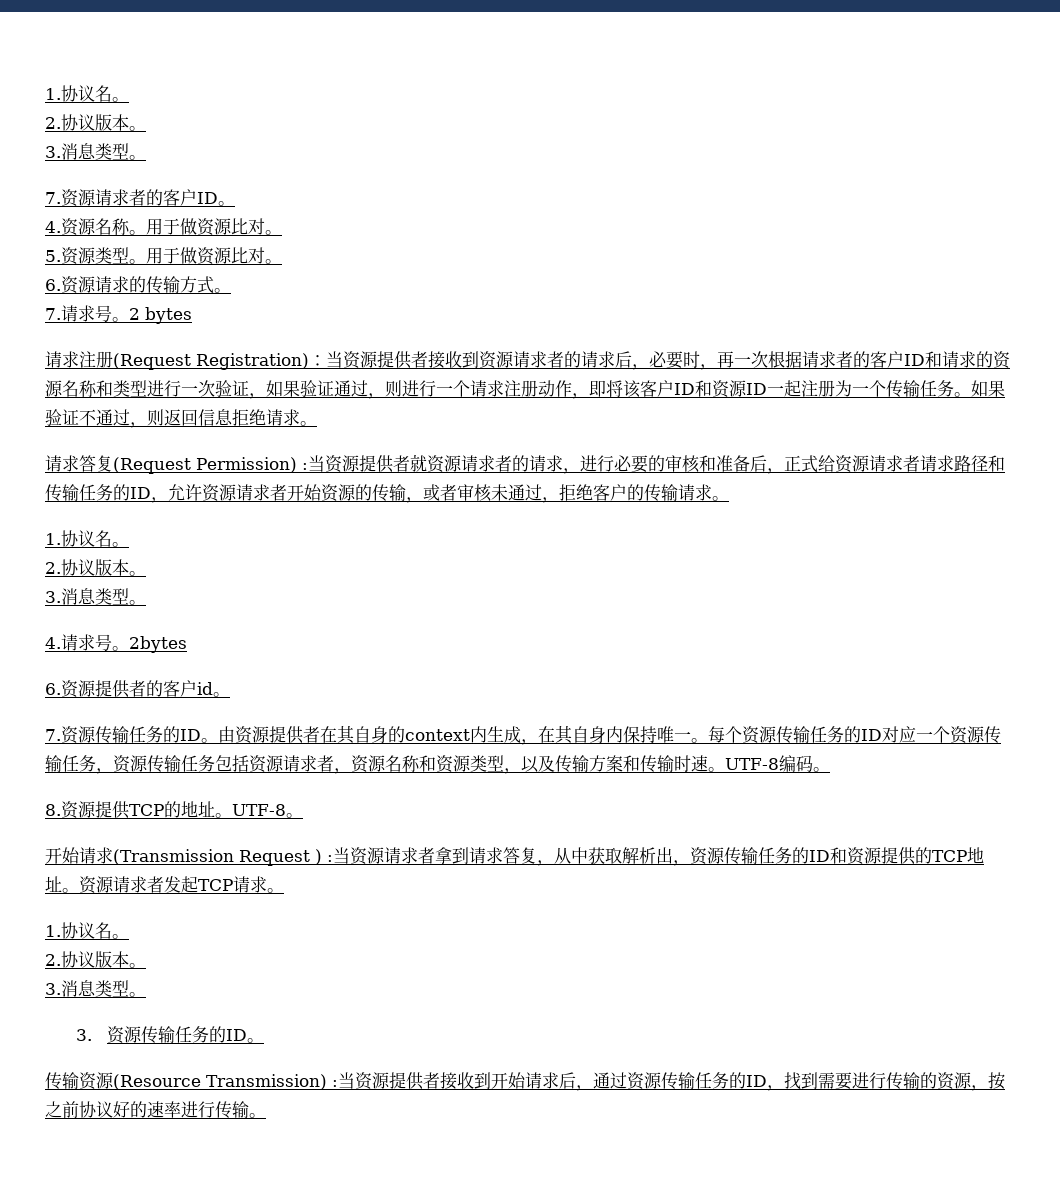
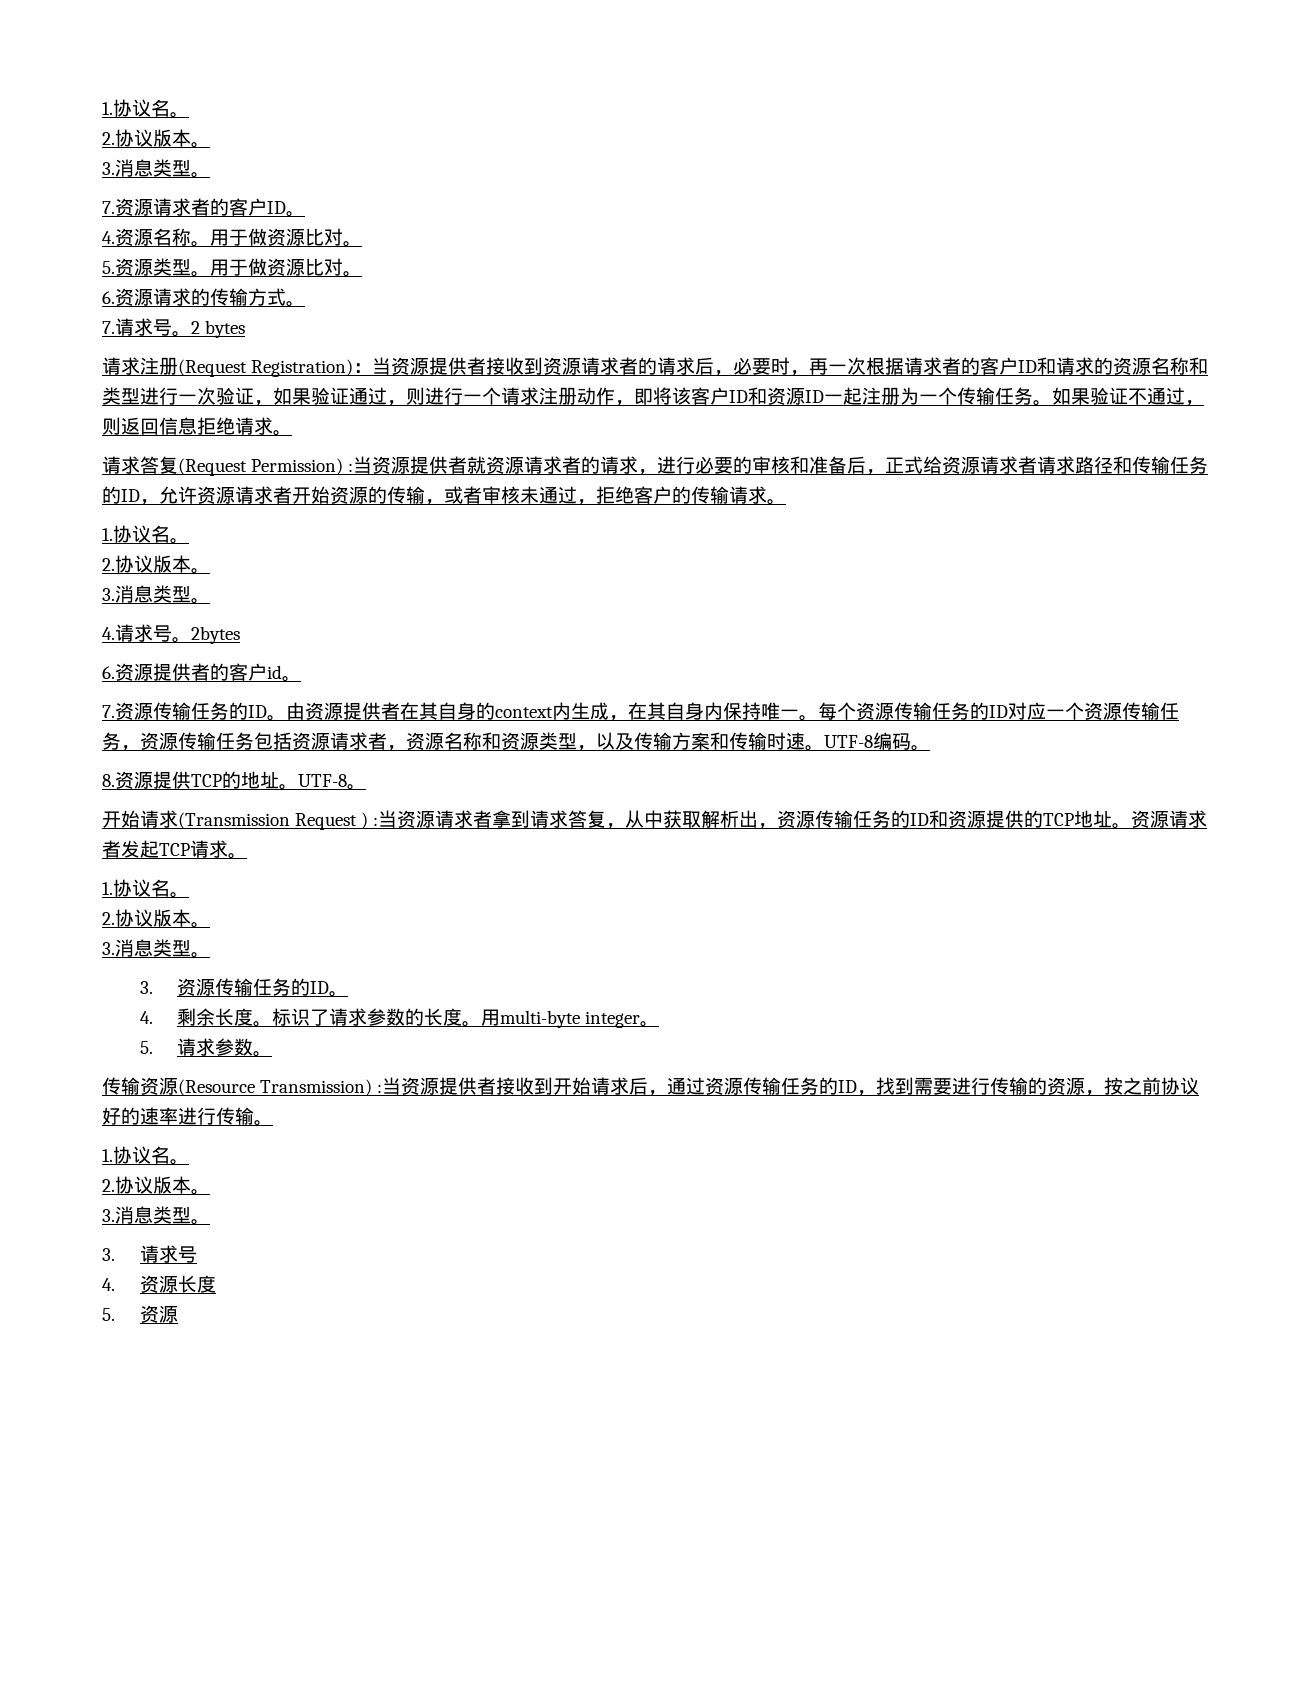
+ 4.剩余长度。标识了请求参数的长度。用multi-byte integer。
+ 5.请求参数。
  传输资源(Resource Transmission) :当资源提供者接收到开始请求后，通过资源传输任务的ID，找到需要进行传输的资源，按之前协议好的速率进行传输。
+ 1.协议名。
+ 2.协议版本。
+ 3.消息类型。
+ 3.请求号
+ 4.资源长度
+ 5.资源

